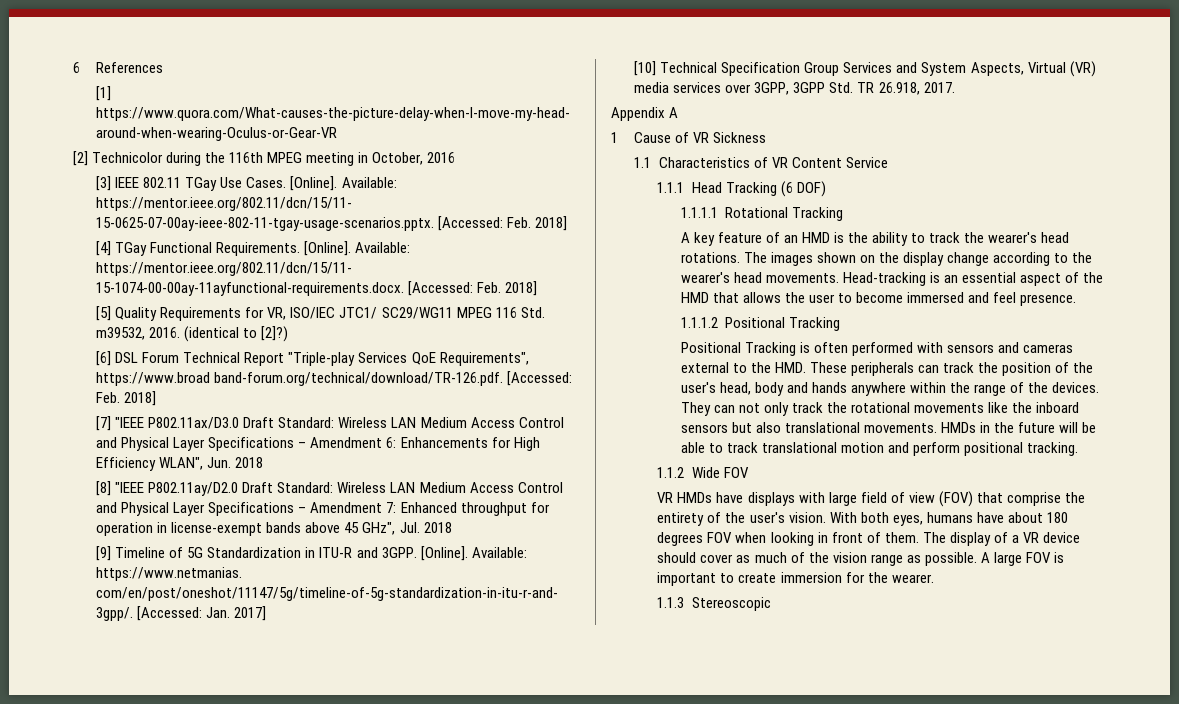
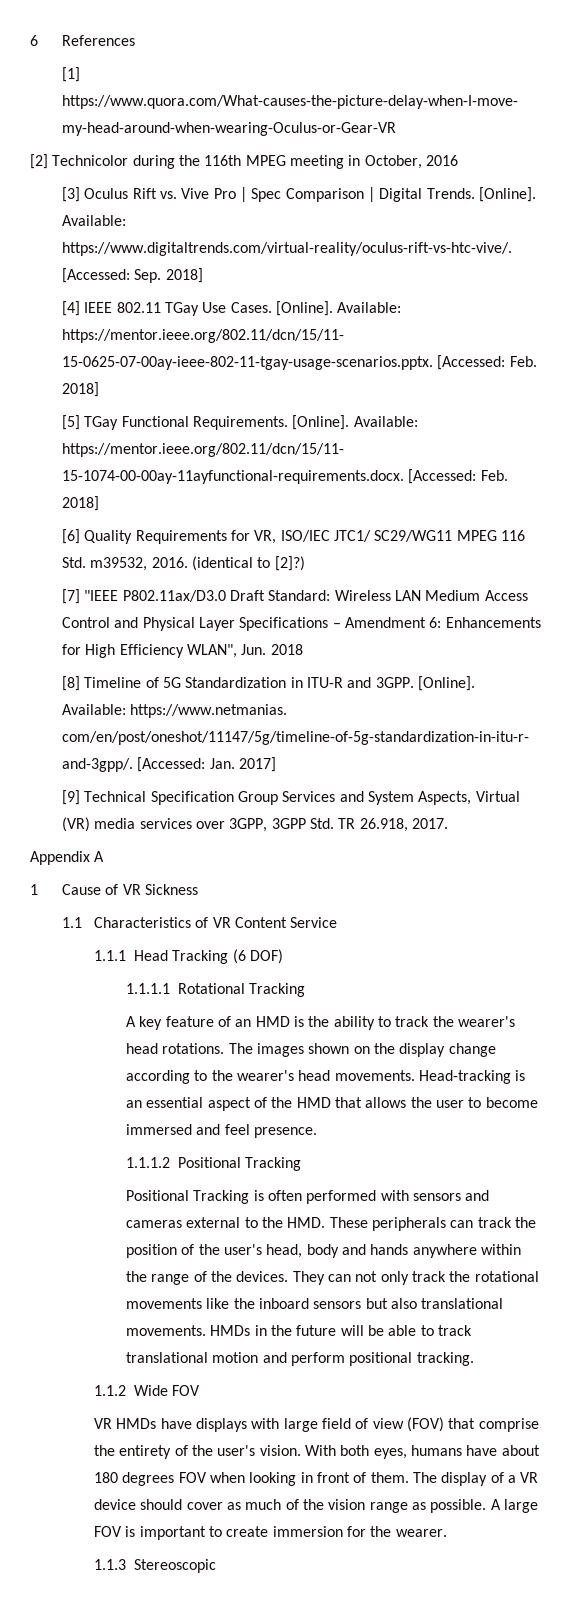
- [3] IEEE 802.11 TGay Use Cases.
+ [3] Oculus Rift vs. Vive Pro | Spec Comparison | Digital Trends. [Online]. Available: https://www.digitaltrends.com/virtual-reality/oculus-rift-vs-htc-vive/. [Accessed: Sep. 2018]
+ [4] IEEE 802.11 TGay Use Cases.
- [4] TGay Functional Requirements.
+ [5] TGay Functional Requirements.
- [5] Quality Requirements for VR, ISO/IEC JTC1/ SC29/WG11 MPEG 116 Std. m39532, 2016.
+ [6] Quality Requirements for VR, ISO/IEC JTC1/ SC29/WG11 MPEG 116 Std. m39532, 2016.
- [6] DSL Forum Technical Report "Triple-play Services QoE Requirements", https://www.broad band-forum.org/technical/download/TR-126.pdf. [Accessed: Feb. 2018]
- [8] "IEEE P802.11ay/D2.0 Draft Standard: Wireless LAN Medium Access Control and Physical Layer Specifications – Amendment 7: Enhanced throughput for operation in license-exempt bands above 45 GHz", Jul. 2018
- [9] Timeline of 5G Standardization in ITU-R and 3GPP.
+ [8] Timeline of 5G Standardization in ITU-R and 3GPP.
- [10] Technical Specification Group Services and System Aspects, Virtual (VR) media services over 3GPP, 3GPP Std. TR 26.918, 2017.
+ [9] Technical Specification Group Services and System Aspects, Virtual (VR) media services over 3GPP, 3GPP Std. TR 26.918, 2017.

